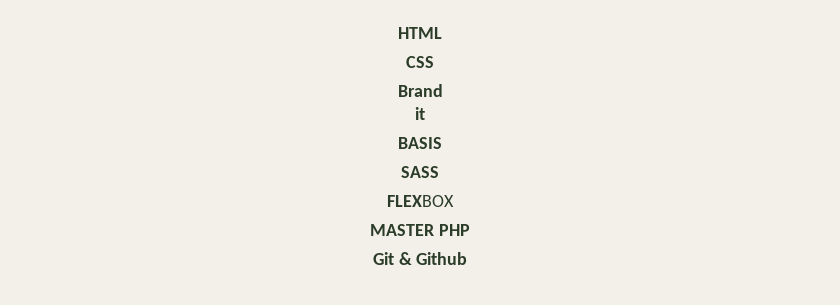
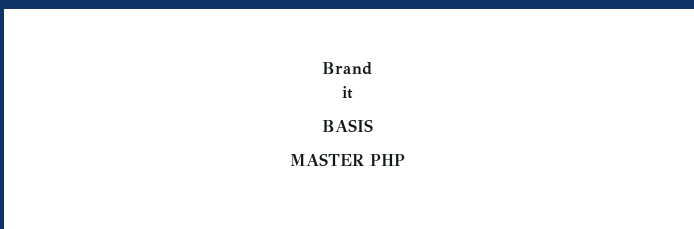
- HTML
- CSS
- SASS
- FLEXBOX
- Git & Github

